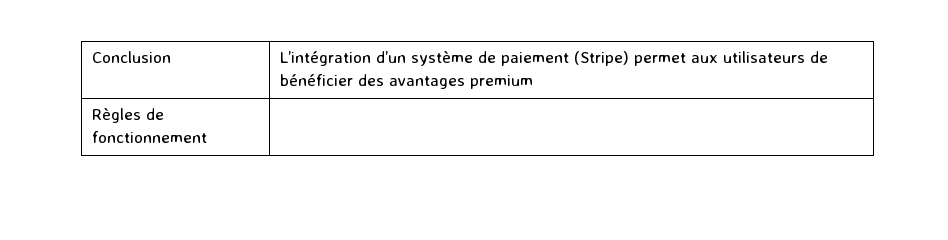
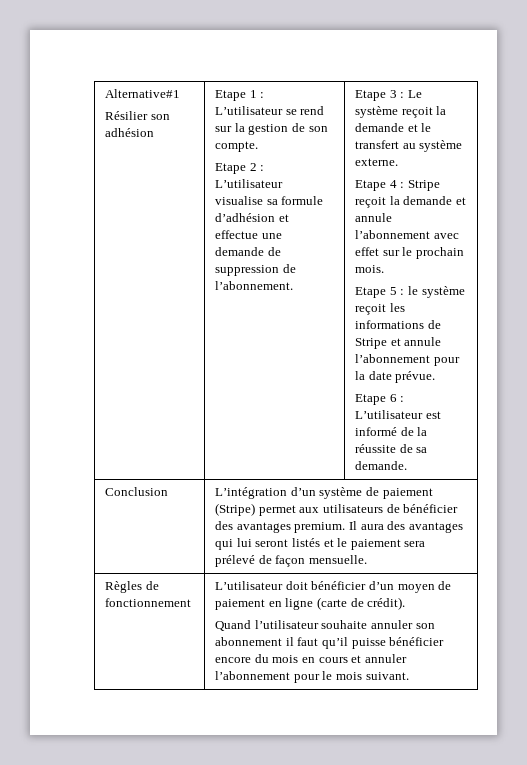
+ Alternative#1
+ Résilier son adhésion | Etape 1 : L’utilisateur se rend sur la gestion de son compte.
+ Etape 2 : L’utilisateur visualise sa formule d’adhésion et effectue une demande de suppression de l’abonnement. | Etape 3 : Le système reçoit la demande et le transfert au système externe.
+ Etape 4 : Stripe reçoit la demande et annule l’abonnement avec effet sur le prochain mois.
+ Etape 5 : le système reçoit les informations de Stripe et annule l’abonnement pour la date prévue.
+ Etape 6 : L’utilisateur est informé de la réussite de sa demande.
- Conclusion | L’intégration d’un système de paiement (Stripe) permet aux utilisateurs de bénéficier des avantages premium
- Règles de fonctionnement |
+ Conclusion | L’intégration d’un système de paiement (Stripe) permet aux utilisateurs de bénéficier des avantages premium. Il aura des avantages qui lui seront listés et le paiement sera prélevé de façon mensuelle.
+ Règles de fonctionnement | L’utilisateur doit bénéficier d’un moyen de paiement en ligne (carte de crédit).
+ Quand l’utilisateur souhaite annuler son abonnement il faut qu’il puisse bénéficier encore du mois en cours et annuler l’abonnement pour le mois suivant.

